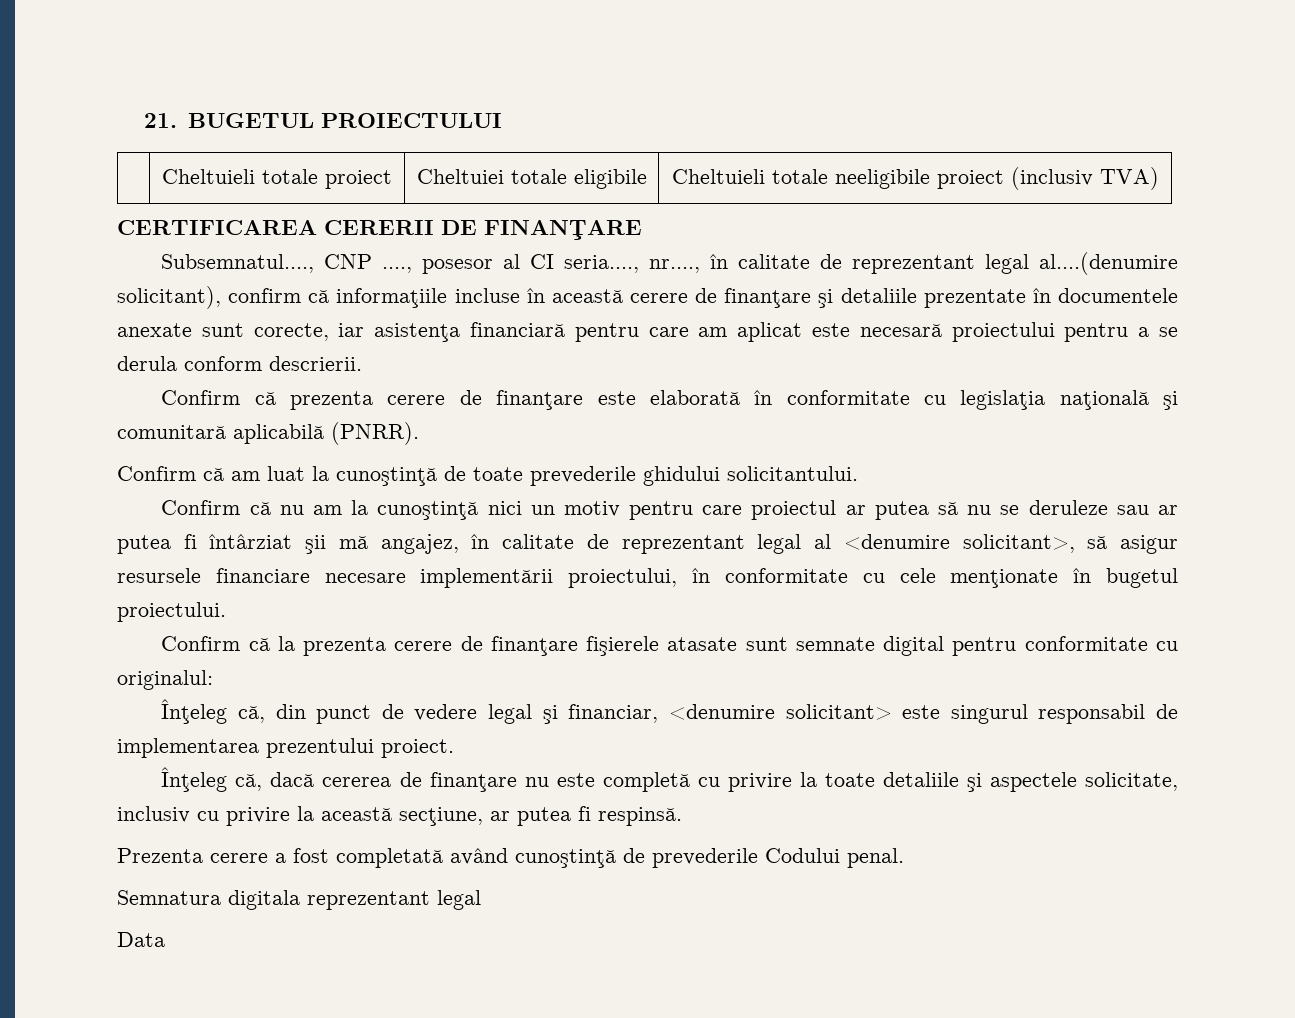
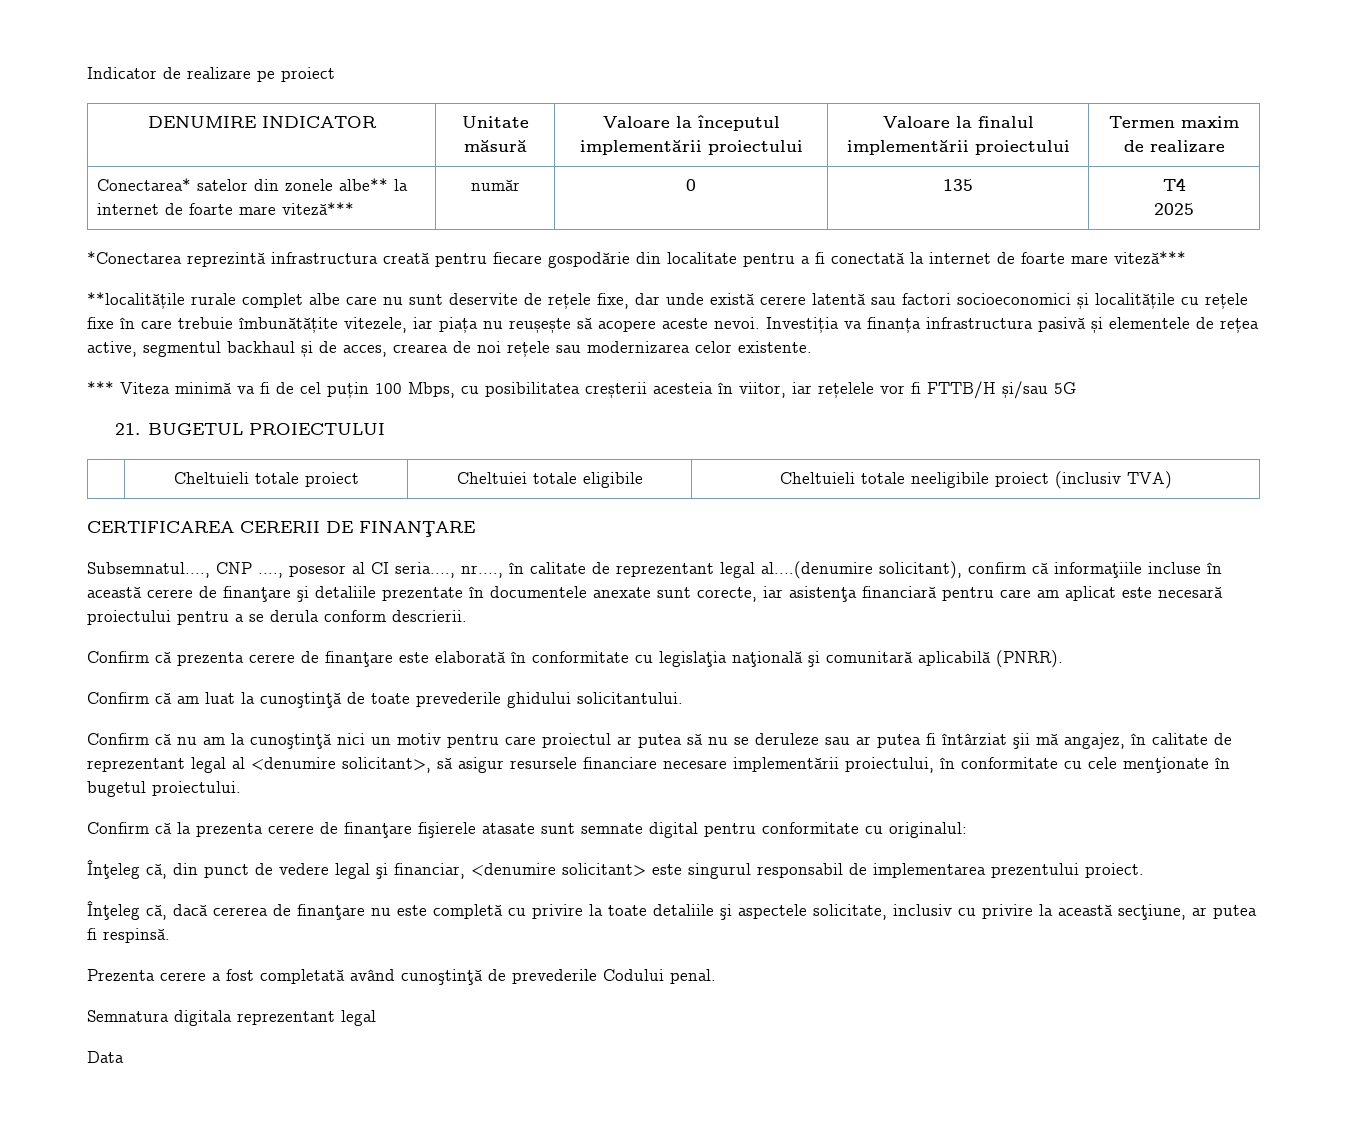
+ Indicator de realizare pe proiect
+ DENUMIRE INDICATOR | Unitate măsură | Valoare la începutul implementării proiectului | Valoare la finalul implementării proiectului | Termen maxim de realizare
+ Conectarea* satelor din zonele albe** la internet de foarte mare viteză*** | număr | 0 | 135 | T4
+ 2025
+ *Conectarea reprezintă infrastructura creată pentru fiecare gospodărie din localitate pentru a fi conectată la internet de foarte mare viteză***
+ **localitățile rurale complet albe care nu sunt deservite de rețele fixe, dar unde există cerere latentă sau factori socioeconomici și localitățile cu rețele fixe în care trebuie îmbunătățite vitezele, iar piața nu reușește să acopere aceste nevoi. Investiția va finanța infrastructura pasivă și elementele de rețea active, segmentul backhaul și de acces, crearea de noi rețele sau modernizarea celor existente.
+ *** Viteza minimă va fi de cel puțin 100 Mbps, cu posibilitatea creșterii acesteia în viitor, iar rețelele vor fi FTTB/H și/sau 5G

